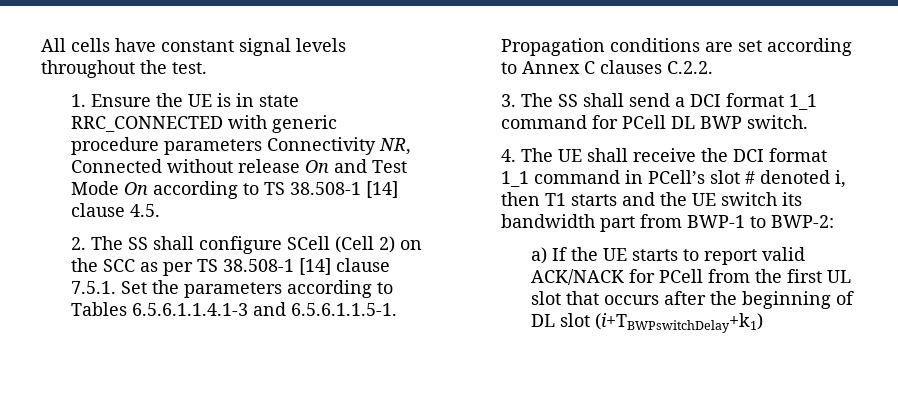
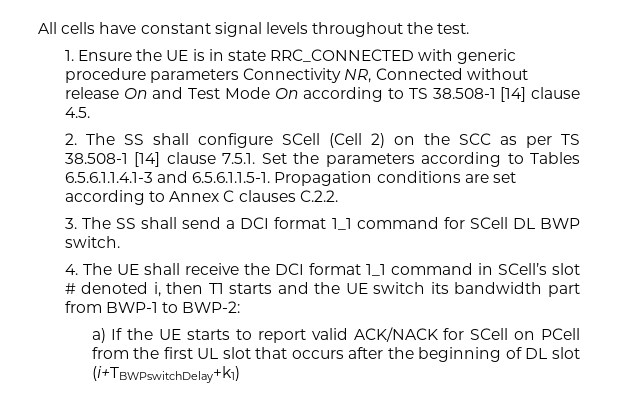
- 3. The SS shall send a DCI format 1_1 command for PCell DL BWP switch.
+ 3. The SS shall send a DCI format 1_1 command for SCell DL BWP switch.
- 4. The UE shall receive the DCI format 1_1 command in PCell’s slot # denoted i, then T1 starts and the UE switch its bandwidth part from BWP-1 to BWP-2:
+ 4. The UE shall receive the DCI format 1_1 command in SCell’s slot # denoted i, then T1 starts and the UE switch its bandwidth part from BWP-1 to BWP-2:
- a) If the UE starts to report valid ACK/NACK for PCell from the first UL slot that occurs after the beginning of DL slot (i+TBWPswitchDelay+k1)
+ a) If the UE starts to report valid ACK/NACK for SCell on PCell from the first UL slot that occurs after the beginning of DL slot (i+TBWPswitchDelay+k1)

